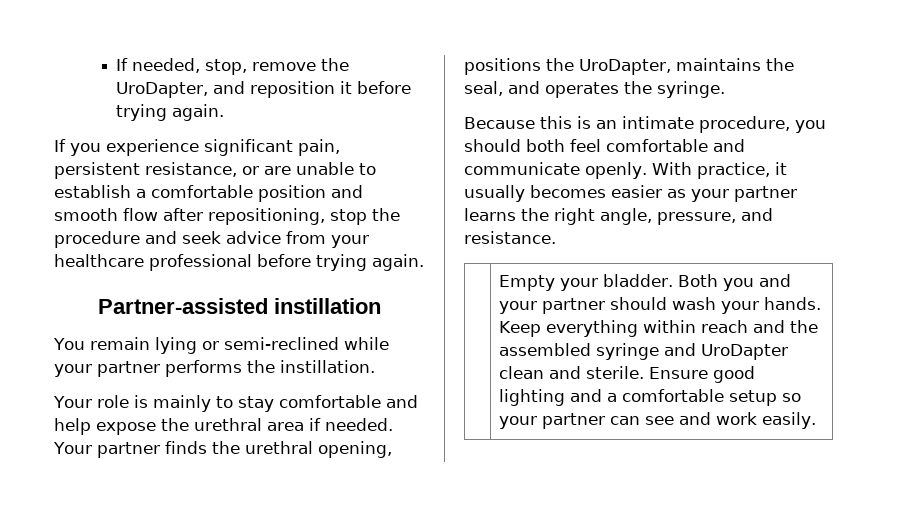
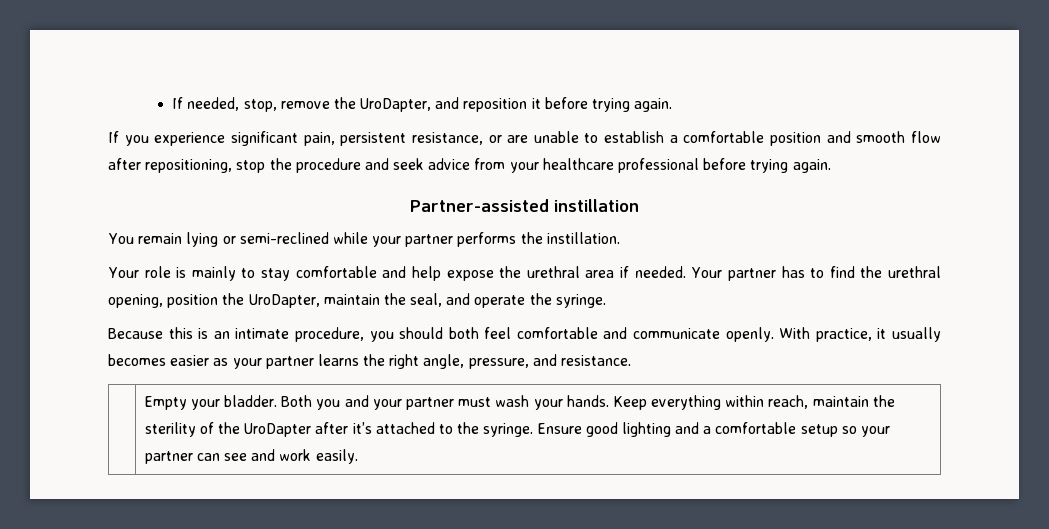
- Your partner finds the urethral opening, positions the UroDapter, maintains the seal, and operates the syringe.
+ Your partner has to find the urethral opening, position the UroDapter, maintain the seal, and operate the syringe.
- Both you and your partner should wash your hands.
+ Both you and your partner must wash your hands.
- Keep everything within reach and the assembled syringe and UroDapter clean and sterile.
+ Keep everything within reach, maintain the sterility of the UroDapter after it’s attached to the syringe.

